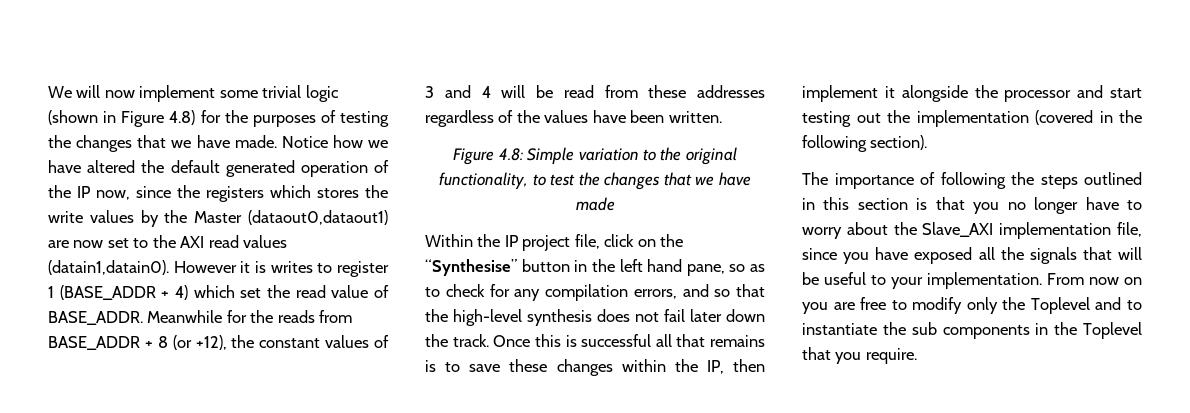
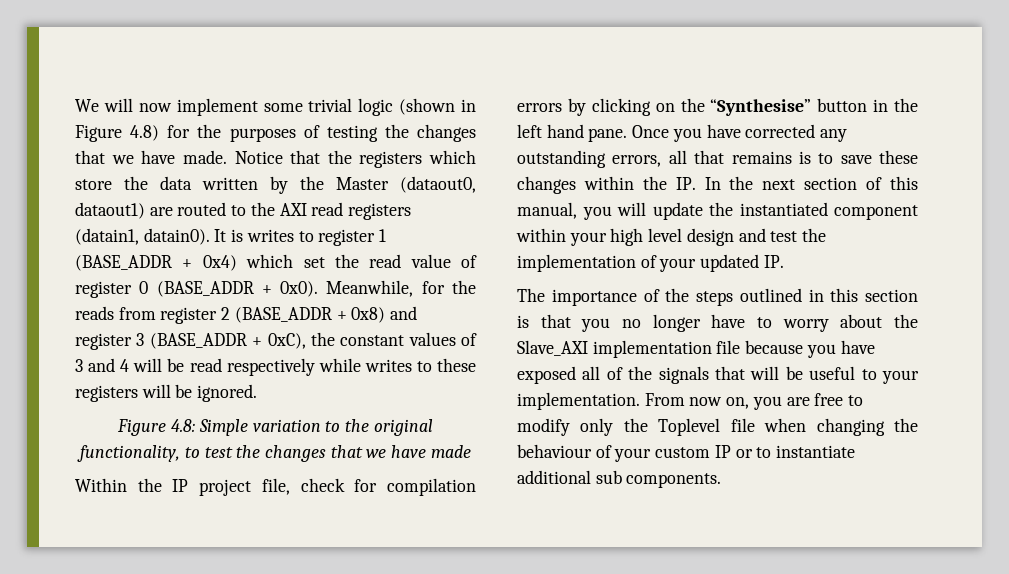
- Notice how we have altered the default generated operation of the IP now, since the registers which stores the write values by the Master (dataout0,dataout1) are now set to the AXI read values (datain1,datain0). However it is writes to register 1 (BASE_ADDR + 4) which set the read value of BASE_ADDR. Meanwhile for the reads from BASE_ADDR + 8 (or +12), the constant values of 3 and 4 will be read from these addresses regardless of the values have been written.
+ Notice that the registers which store the data written by the Master (dataout0, dataout1) are routed to the AXI read registers (datain1, datain0). It is writes to register 1 (BASE_ADDR + 0x4) which set the read value of register 0 (BASE_ADDR + 0x0). Meanwhile, for the reads from register 2 (BASE_ADDR + 0x8) and register 3 (BASE_ADDR + 0xC), the constant values of 3 and 4 will be read respectively while writes to these registers will be ignored.
- Within the IP project file, click on the “Synthesise” button in the left hand pane, so as to check for any compilation errors, and so that the high-level synthesis does not fail later down the track. Once this is successful all that remains is to save these changes within the IP, then implement it alongside the processor and start testing out the implementation (covered in the following section).
+ Within the IP project file, check for compilation errors by clicking on the “Synthesise” button in the left hand pane. Once you have corrected any outstanding errors, all that remains is to save these changes within the IP. In the next section of this manual, you will update the instantiated component within your high level design and test the implementation of your updated IP.
- The importance of following the steps outlined in this section is that you no longer have to worry about the Slave_AXI implementation file, since you have exposed all the signals that will be useful to your implementation.
+ The importance of the steps outlined in this section is that you no longer have to worry about the Slave_AXI implementation file because you have exposed all of the signals that will be useful to your implementation.
- From now on you are free to modify only the Toplevel and to instantiate the sub components in the Toplevel that you require.
+ From now on, you are free to modify only the Toplevel file when changing the behaviour of your custom IP or to instantiate additional sub components.

